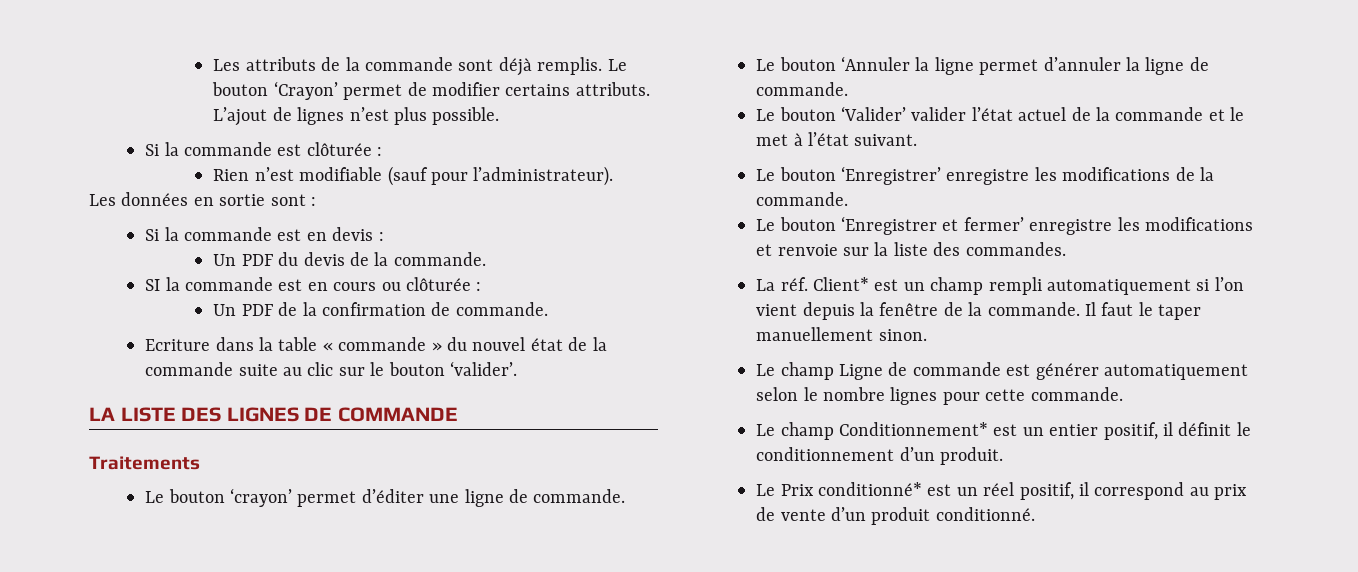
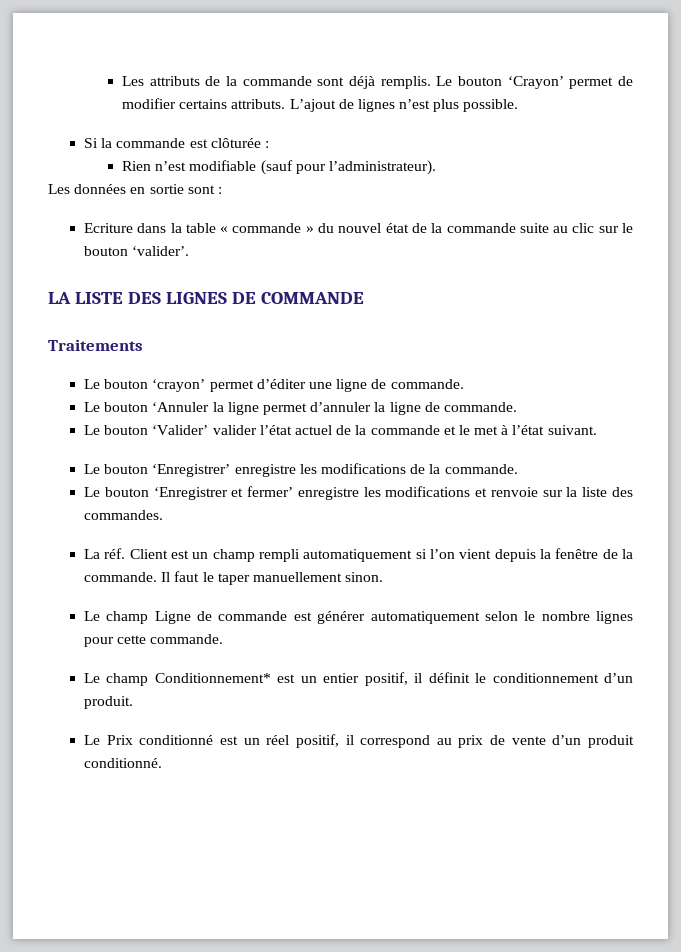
- Si la commande est en devis :
- Un PDF du devis de la commande.
- SI la commande est en cours ou clôturée :
- Un PDF de la confirmation de commande.
- Client* est un champ rempli automatiquement si l’on vient depuis la fenêtre de la commande.
+ Client est un champ rempli automatiquement si l’on vient depuis la fenêtre de la commande.
- Le Prix conditionné* est un réel positif, il correspond au prix de vente d’un produit conditionné.
+ Le Prix conditionné est un réel positif, il correspond au prix de vente d’un produit conditionné.

